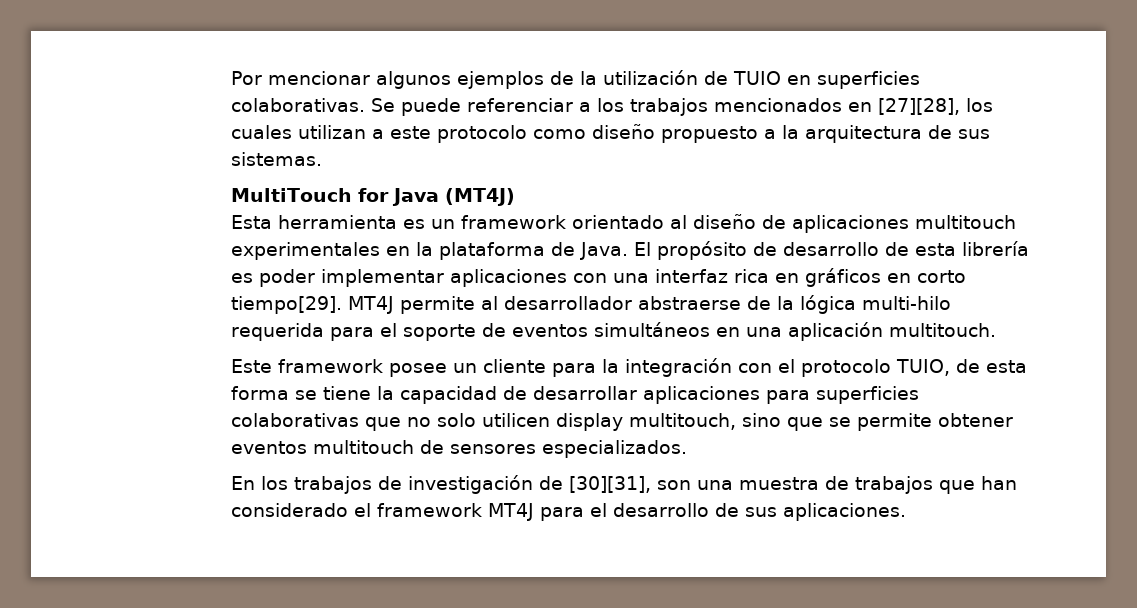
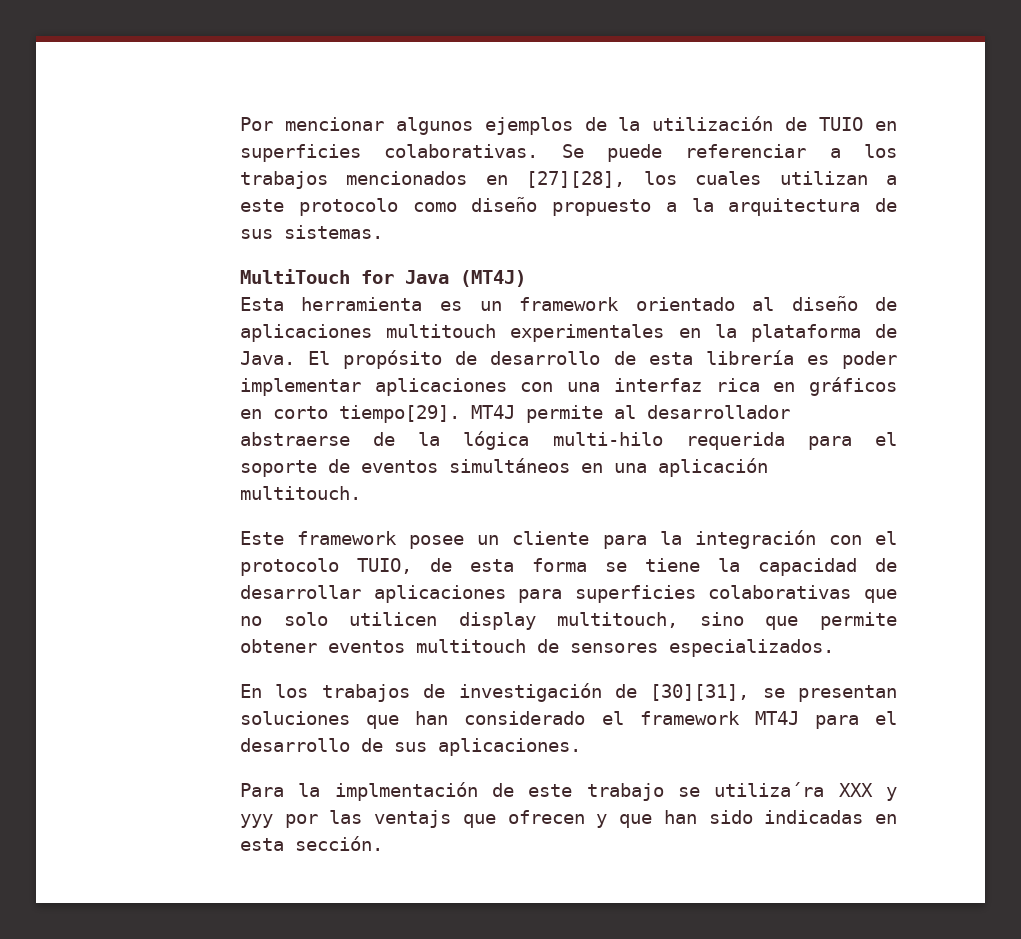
- Este framework posee un cliente para la integración con el protocolo TUIO, de esta forma se tiene la capacidad de desarrollar aplicaciones para superficies colaborativas que no solo utilicen display multitouch, sino que se permite obtener eventos multitouch de sensores especializados.
+ Este framework posee un cliente para la integración con el protocolo TUIO, de esta forma se tiene la capacidad de desarrollar aplicaciones para superficies colaborativas que no solo utilicen display multitouch, sino que permite obtener eventos multitouch de sensores especializados.
- En los trabajos de investigación de [30][31], son una muestra de trabajos que han considerado el framework MT4J para el desarrollo de sus aplicaciones.
+ En los trabajos de investigación de [30][31], se presentan soluciones que han considerado el framework MT4J para el desarrollo de sus aplicaciones.
+ Para la implmentación de este trabajo se utiliza´ra XXX y yyy por las ventajs que ofrecen y que han sido indicadas en esta sección.

